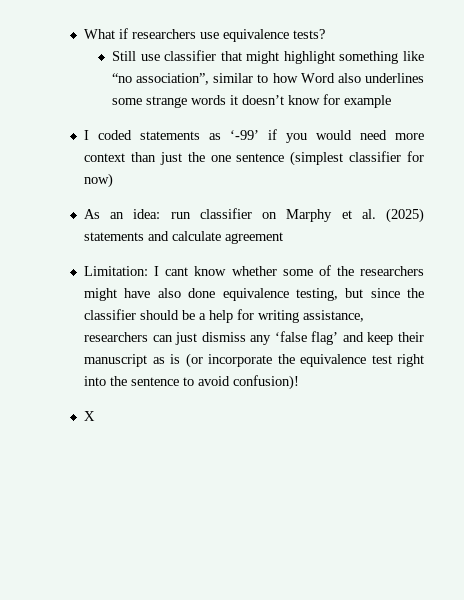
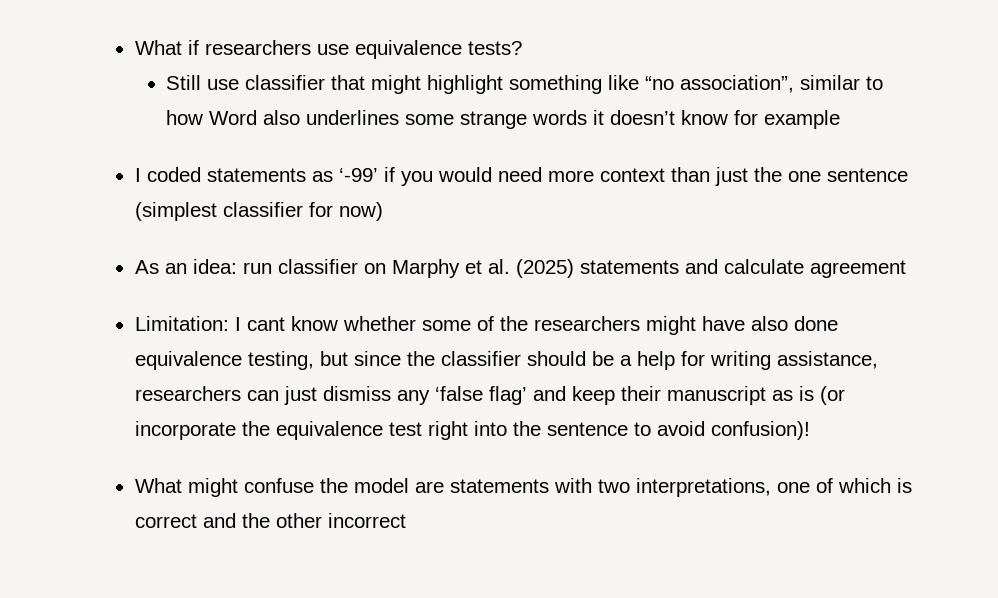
- X
+ What might confuse the model are statements with two interpretations, one of which is correct and the other incorrect

